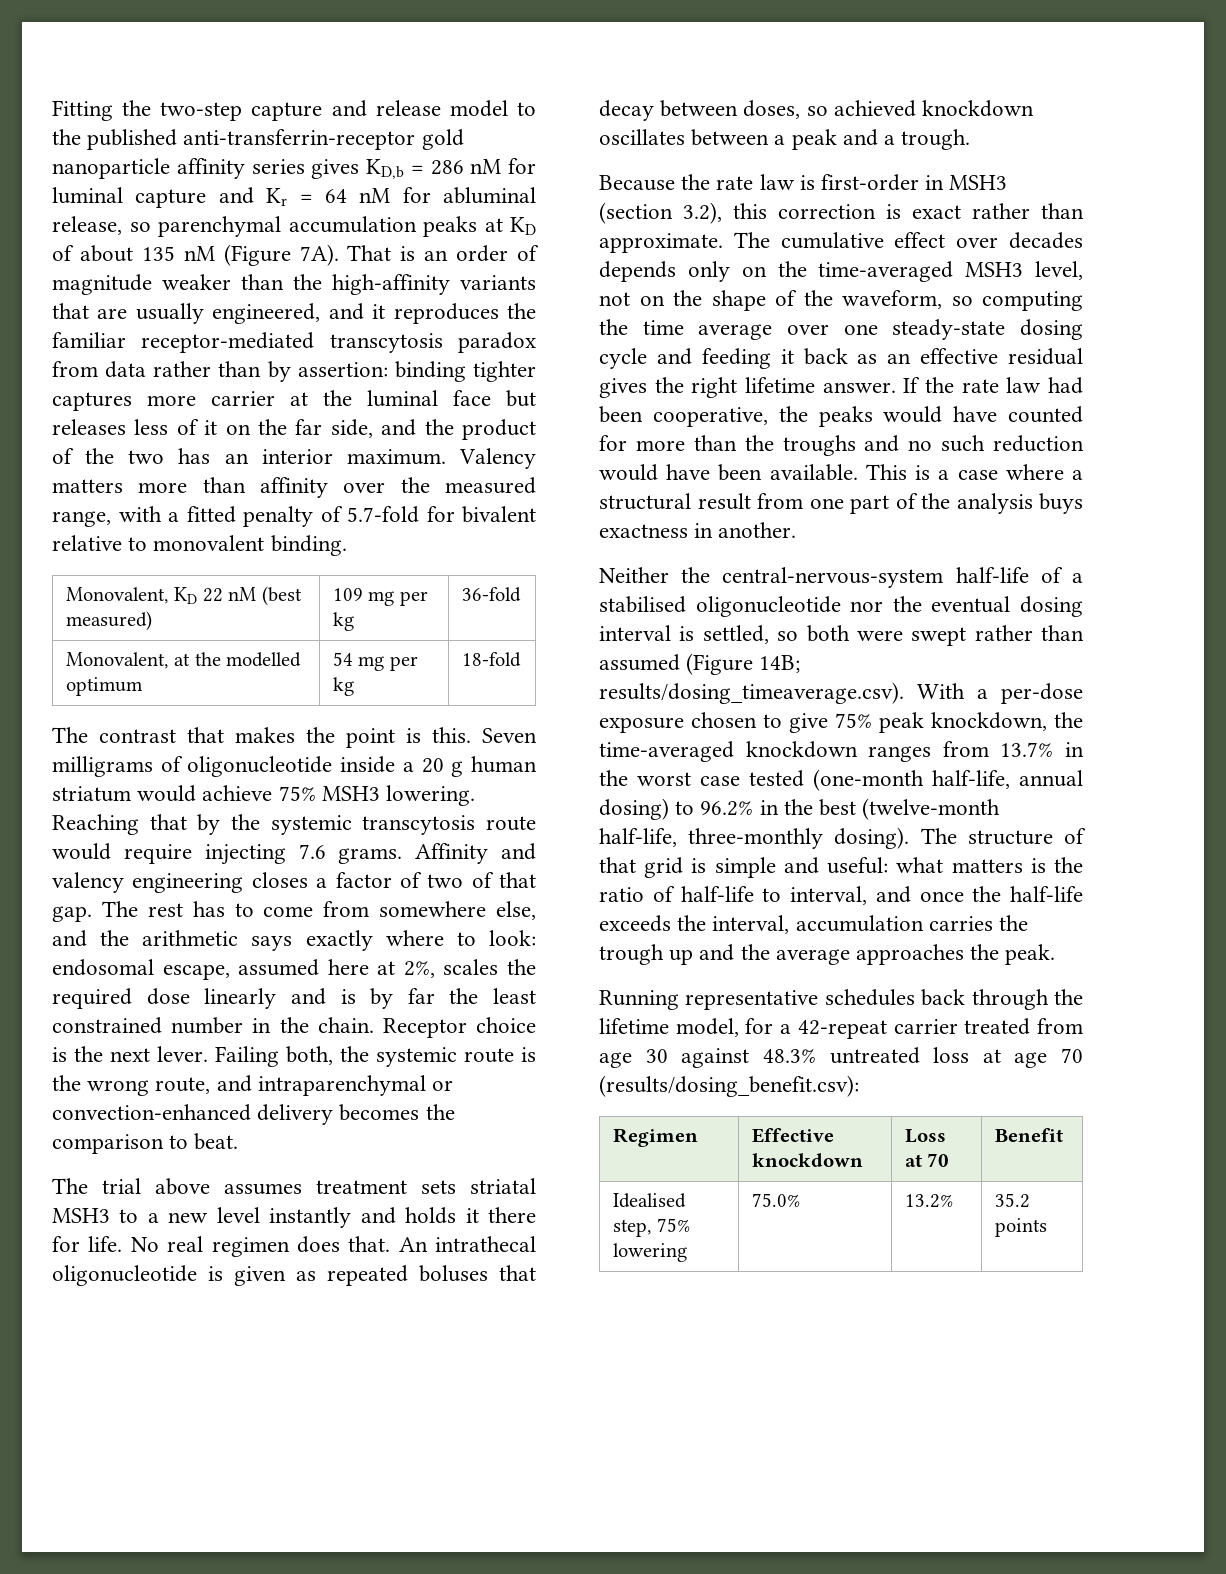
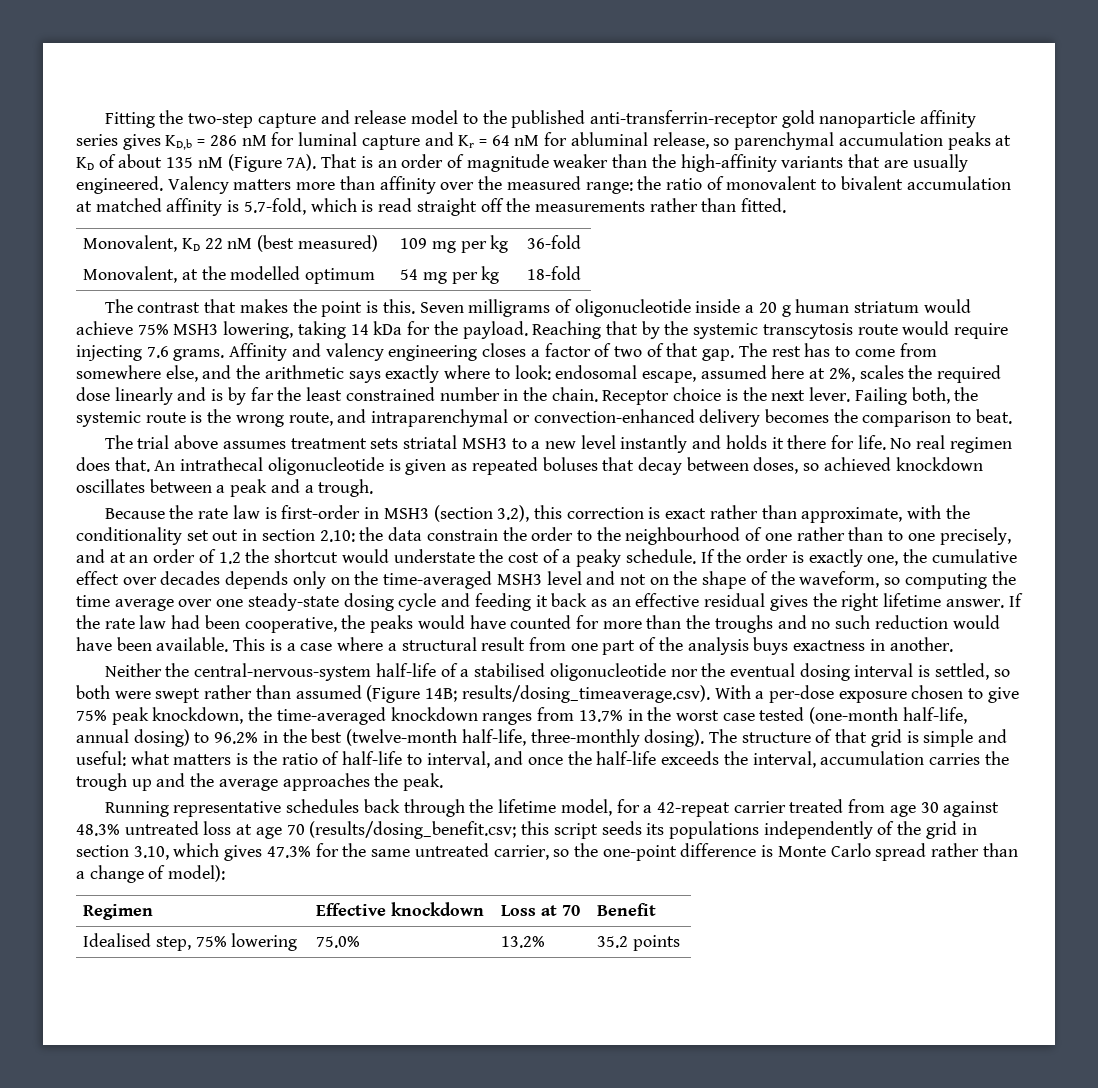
- That is an order of magnitude weaker than the high-affinity variants that are usually engineered, and it reproduces the familiar receptor-mediated transcytosis paradox from data rather than by assertion: binding tighter captures more carrier at the luminal face but releases less of it on the far side, and the product of the two has an interior maximum.
+ That is an order of magnitude weaker than the high-affinity variants that are usually engineered.
- Valency matters more than affinity over the measured range, with a fitted penalty of 5.7-fold for bivalent relative to monovalent binding.
+ Valency matters more than affinity over the measured range: the ratio of monovalent to bivalent accumulation at matched affinity is 5.7-fold, which is read straight off the measurements rather than fitted.
- Seven milligrams of oligonucleotide inside a 20 g human striatum would achieve 75% MSH3 lowering.
+ Seven milligrams of oligonucleotide inside a 20 g human striatum would achieve 75% MSH3 lowering, taking 14 kDa for the payload.
- Because the rate law is first-order in MSH3 (section 3.2), this correction is exact rather than approximate. The cumulative effect over decades depends only on the time-averaged MSH3 level, not on the shape of the waveform, so computing the time average over one steady-state dosing cycle and feeding it back as an effective residual gives the right lifetime answer.
+ Because the rate law is first-order in MSH3 (section 3.2), this correction is exact rather than approximate, with the conditionality set out in section 2.10: the data constrain the order to the neighbourhood of one rather than to one precisely, and at an order of 1.2 the shortcut would understate the cost of a peaky schedule. If the order is exactly one, the cumulative effect over decades depends only on the time-averaged MSH3 level and not on the shape of the waveform, so computing the time average over one steady-state dosing cycle and feeding it back as an effective residual gives the right lifetime answer.
- Running representative schedules back through the lifetime model, for a 42-repeat carrier treated from age 30 against 48.3% untreated loss at age 70 (results/dosing_benefit.csv):
+ Running representative schedules back through the lifetime model, for a 42-repeat carrier treated from age 30 against 48.3% untreated loss at age 70 (results/dosing_benefit.csv; this script seeds its populations independently of the grid in section 3.10, which gives 47.3% for the same untreated carrier, so the one-point difference is Monte Carlo spread rather than a change of model):

